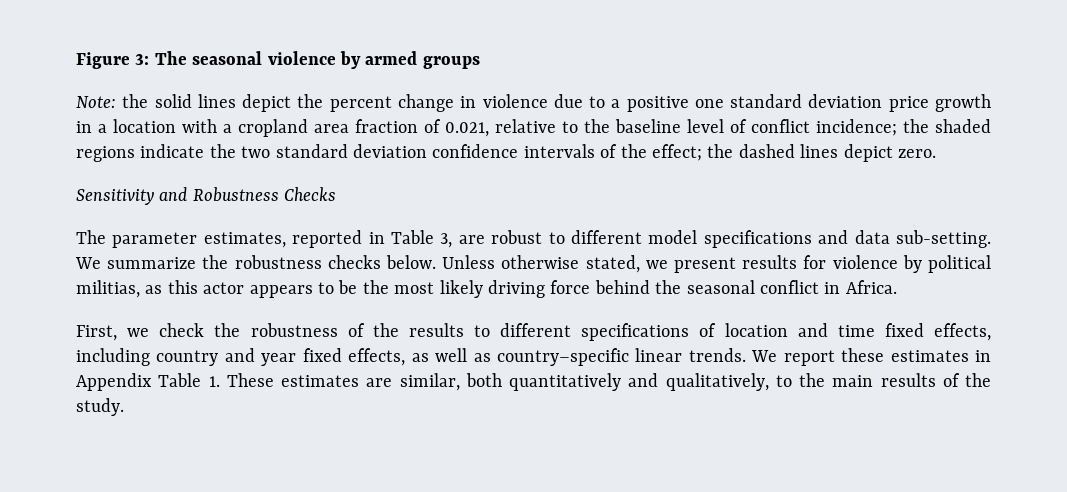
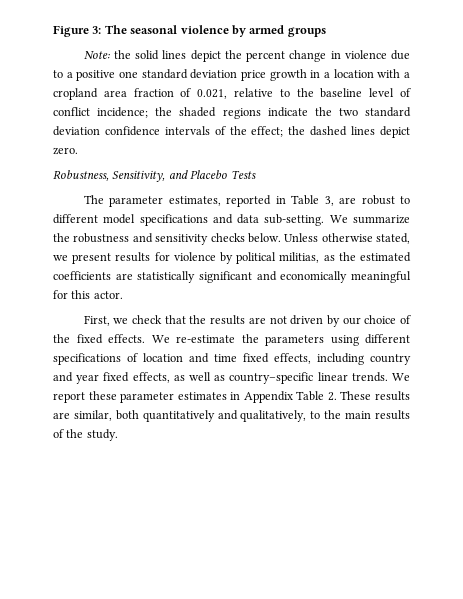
- Sensitivity and Robustness Checks
+ Robustness, Sensitivity, and Placebo Tests
- We summarize the robustness checks below.
+ We summarize the robustness and sensitivity checks below.
- Unless otherwise stated, we present results for violence by political militias, as this actor appears to be the most likely driving force behind the seasonal conflict in Africa.
- First, we check the robustness of the results to different specifications of location and time fixed effects, including country and year fixed effects, as well as country–specific linear trends.
+ Unless otherwise stated, we present results for violence by political militias, as the estimated coefficients are statistically significant and economically meaningful for this actor.
+ First, we check that the results are not driven by our choice of the fixed effects. We re-estimate the parameters using different specifications of location and time fixed effects, including country and year fixed effects, as well as country–specific linear trends.
- We report these estimates in Appendix Table 1. These estimates are similar, both quantitatively and qualitatively, to the main results of the study.
+ We report these parameter estimates in Appendix Table 2. These results are similar, both quantitatively and qualitatively, to the main results of the study.

